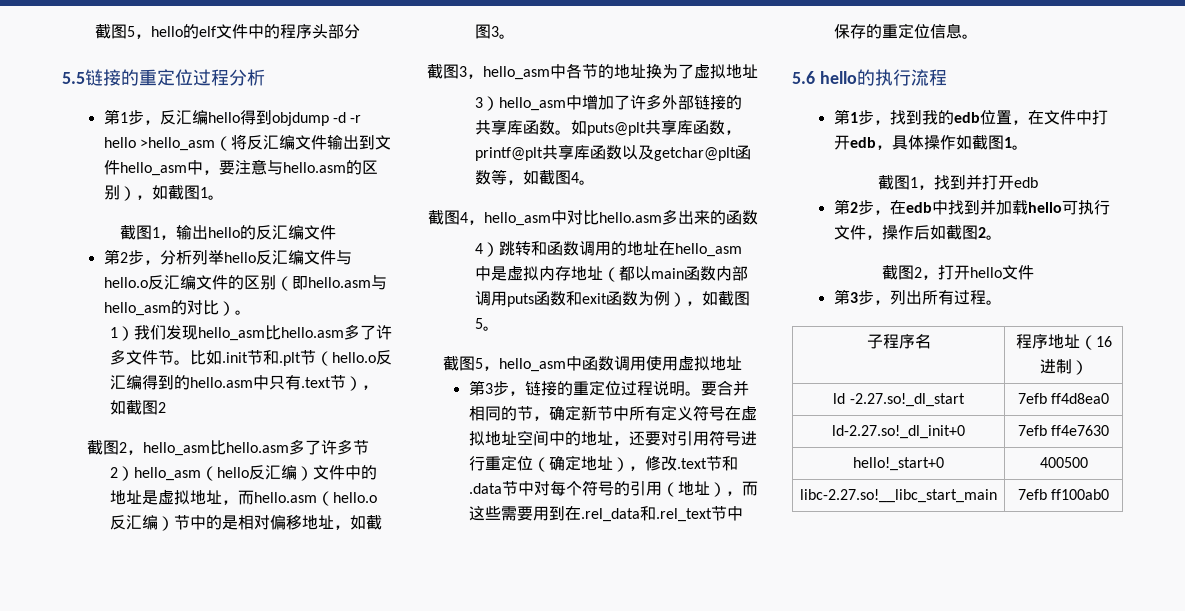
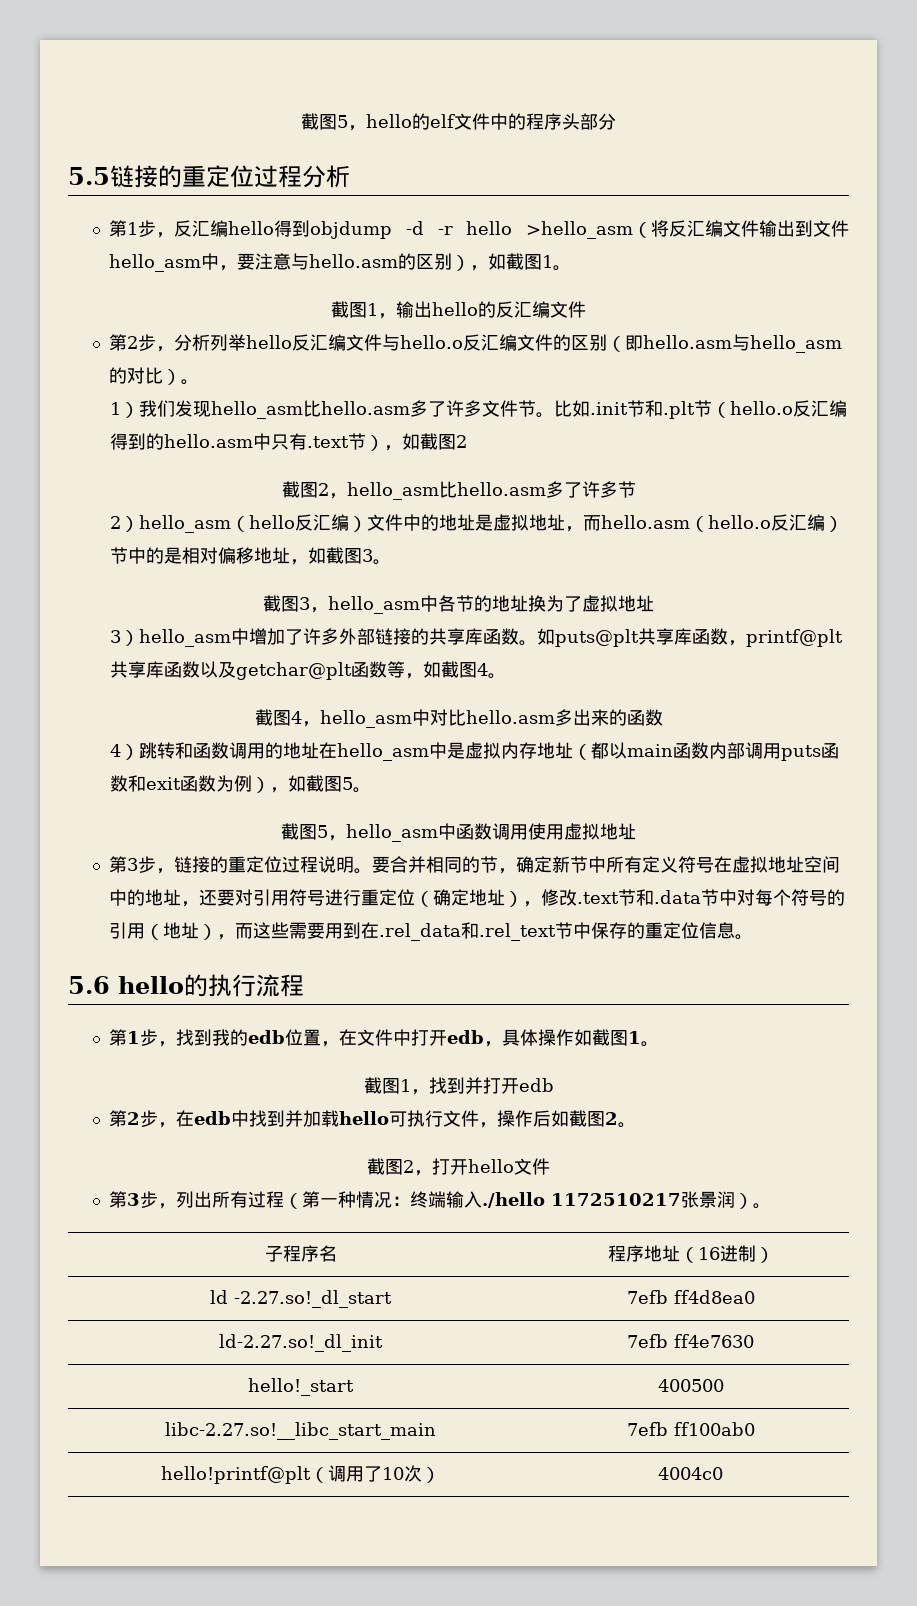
- 第3步，列出所有过程。
+ 第3步，列出所有过程（第一种情况：终端输入./hello 1172510217张景润）。
- ld-2.27.so!_dl_init+0 | 7efb ff4e7630
+ ld-2.27.so!_dl_init | 7efb ff4e7630
- hello!_start+0 | 400500
+ hello!_start | 400500
+ hello!printf@plt（调用了10次） | 4004c0

